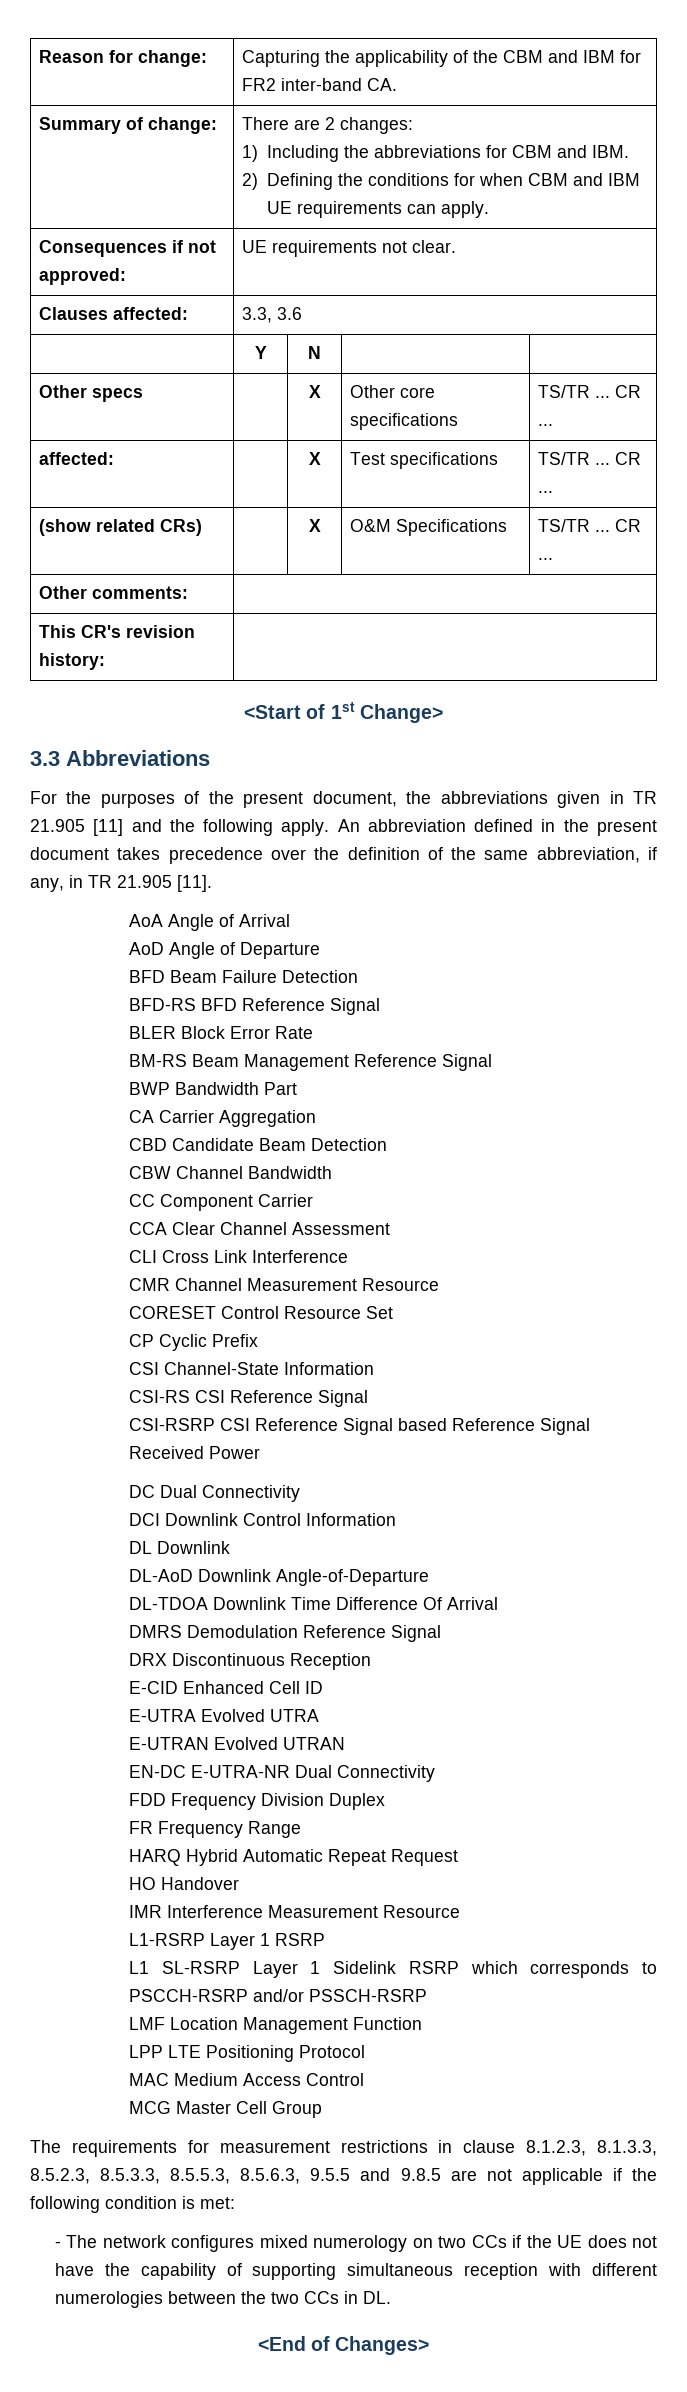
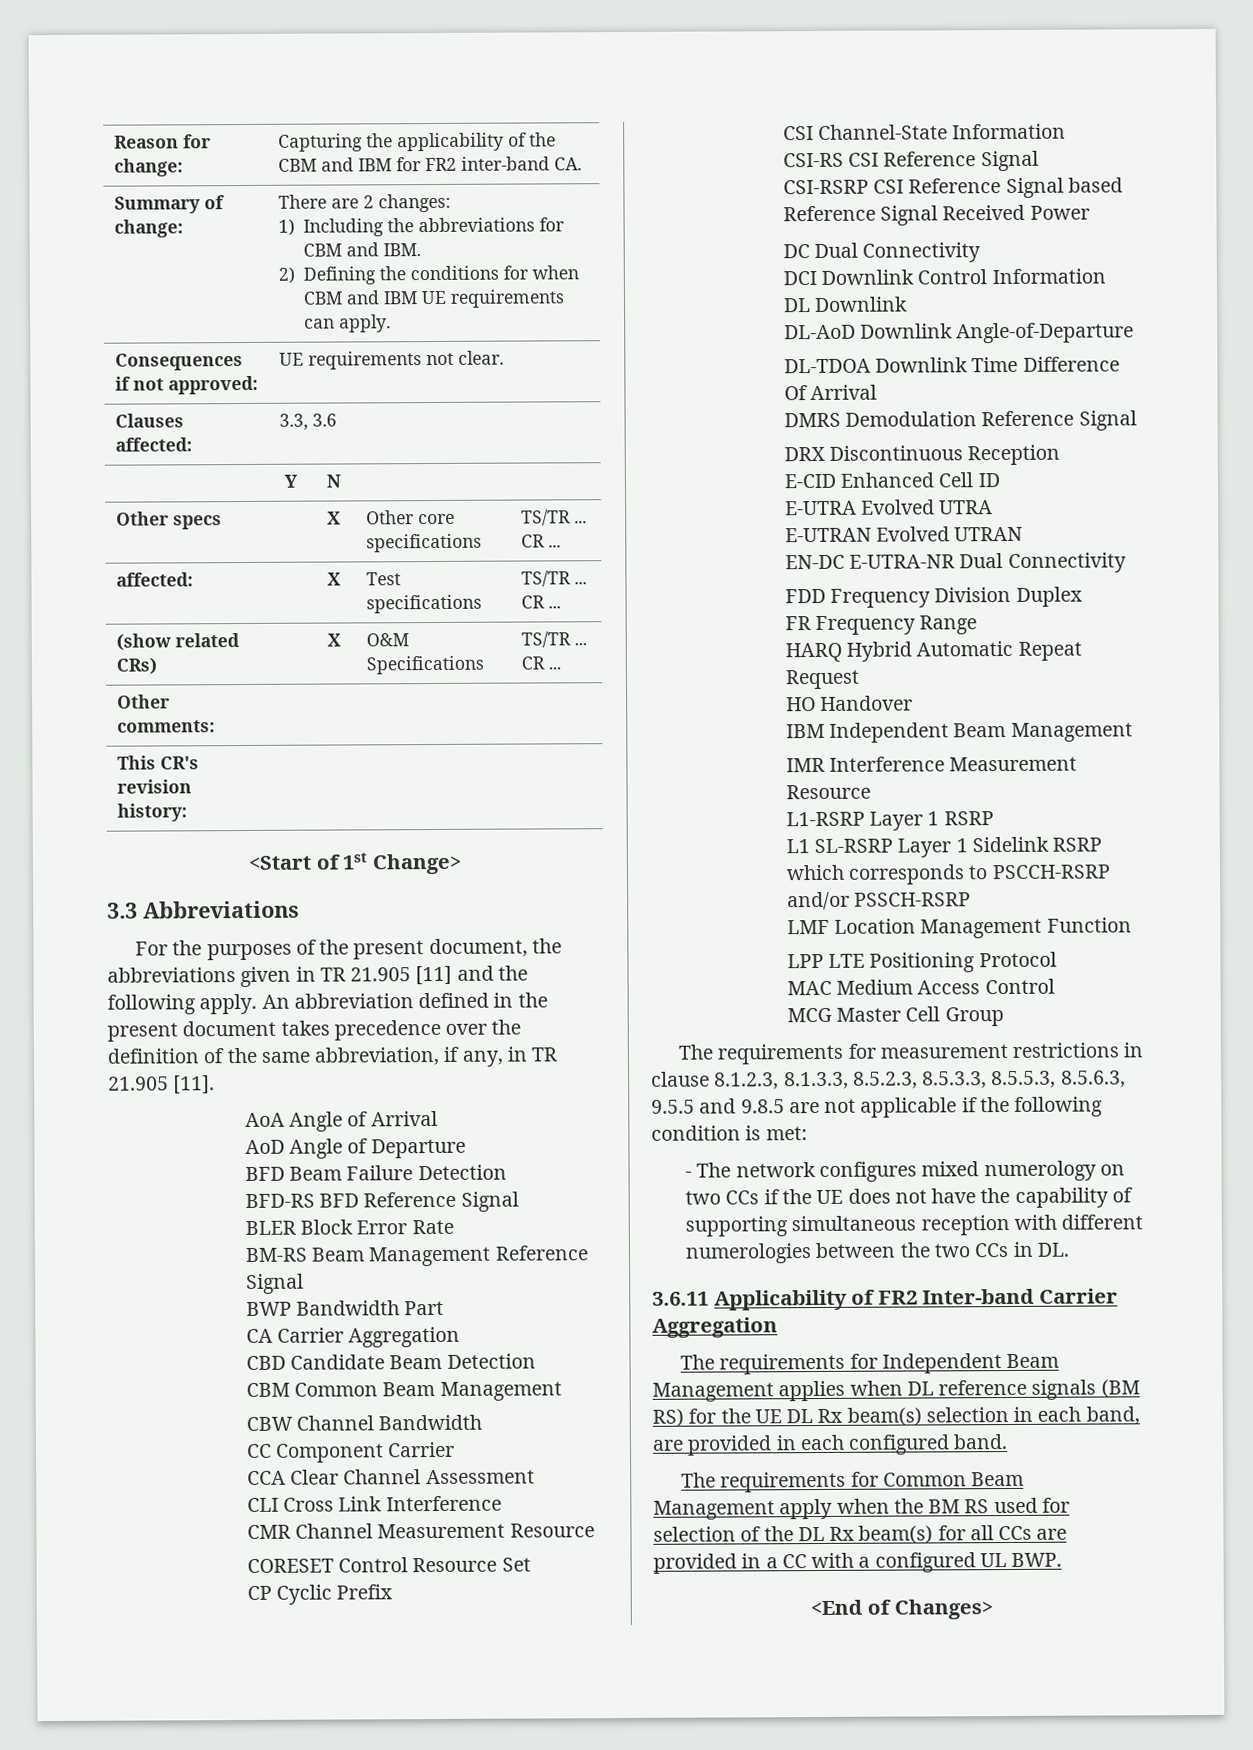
+ CBM Common Beam Management
+ IBM Independent Beam Management
+ 3.6.11 Applicability of FR2 Inter-band Carrier Aggregation
+ The requirements for Independent Beam Management applies when DL reference signals (BM RS) for the UE DL Rx beam(s) selection in each band, are provided in each configured band.
+ The requirements for Common Beam Management apply when the BM RS used for selection of the DL Rx beam(s) for all CCs are provided in a CC with a configured UL BWP.

